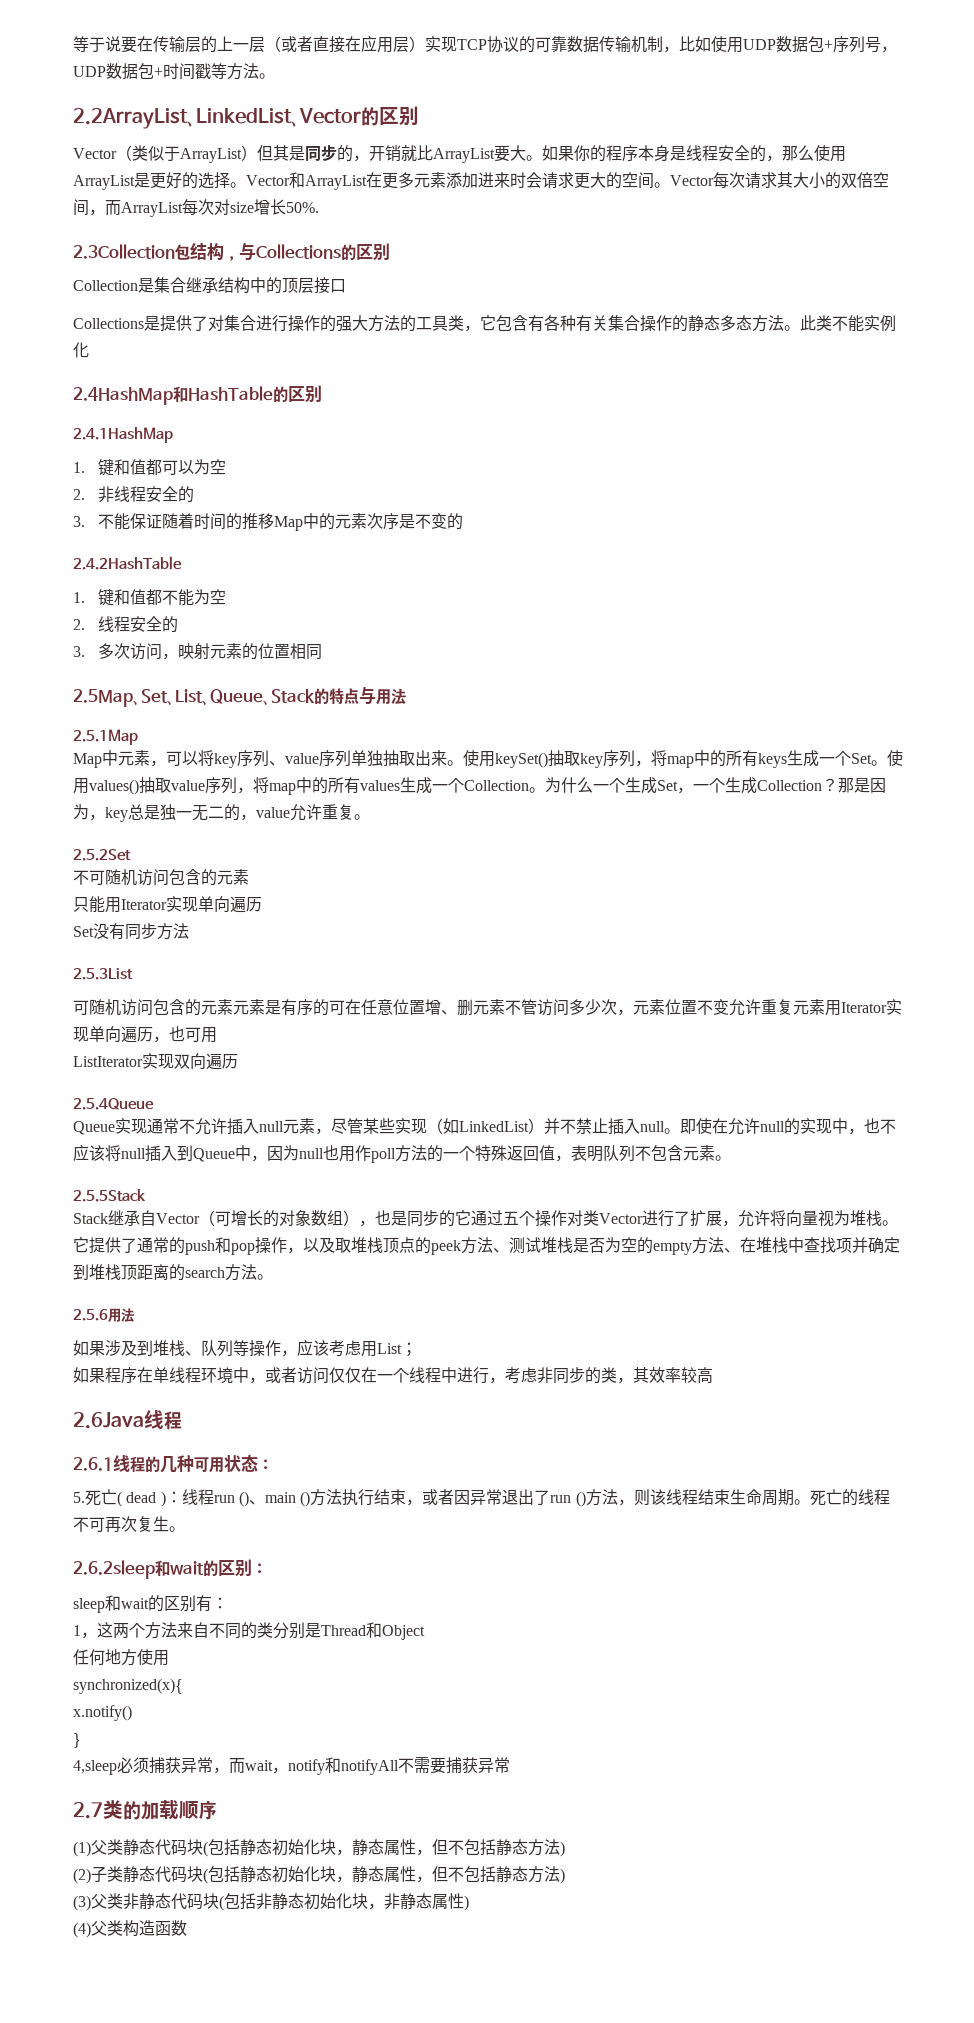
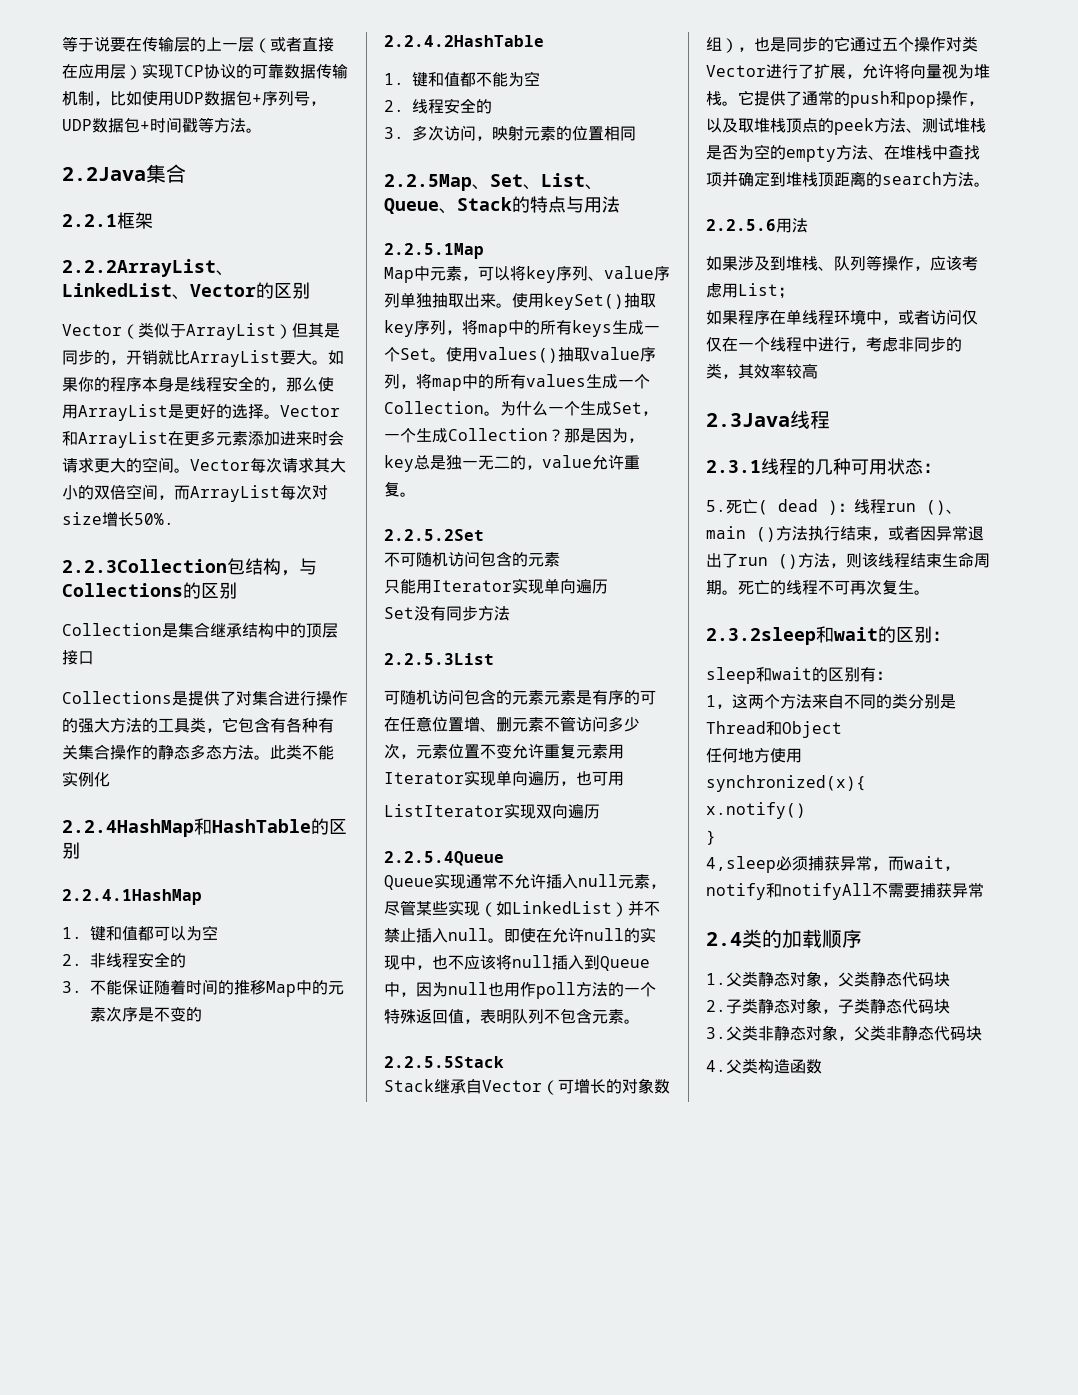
- 2.2ArrayList、LinkedList、Vector的区别
+ 2.2Java集合
+ 2.2.1框架
+ 2.2.2ArrayList、LinkedList、Vector的区别
- 2.3Collection包结构，与Collections的区别
+ 2.2.3Collection包结构，与Collections的区别
- 2.4HashMap和HashTable的区别
+ 2.2.4HashMap和HashTable的区别
- 2.4.1HashMap
+ 2.2.4.1HashMap
- 2.4.2HashTable
+ 2.2.4.2HashTable
- 2.5Map、Set、List、Queue、Stack的特点与用法
+ 2.2.5Map、Set、List、Queue、Stack的特点与用法
- 2.5.1Map
+ 2.2.5.1Map
- 2.5.2Set
+ 2.2.5.2Set
- 2.5.3List
+ 2.2.5.3List
- 2.5.4Queue
+ 2.2.5.4Queue
- 2.5.5Stack
+ 2.2.5.5Stack
- 2.5.6用法
+ 2.2.5.6用法
- 2.6Java线程
+ 2.3Java线程
- 2.6.1线程的几种可用状态：
+ 2.3.1线程的几种可用状态：
- 2.6.2sleep和wait的区别：
+ 2.3.2sleep和wait的区别：
- 2.7类的加载顺序
+ 2.4类的加载顺序
- (1)父类静态代码块(包括静态初始化块，静态属性，但不包括静态方法)
- (2)子类静态代码块(包括静态初始化块，静态属性，但不包括静态方法)
- (3)父类非静态代码块(包括非静态初始化块，非静态属性)
- (4)父类构造函数
+ 1.父类静态对象，父类静态代码块
+ 2.子类静态对象，子类静态代码块
+ 3.父类非静态对象，父类非静态代码块
+ 4.父类构造函数

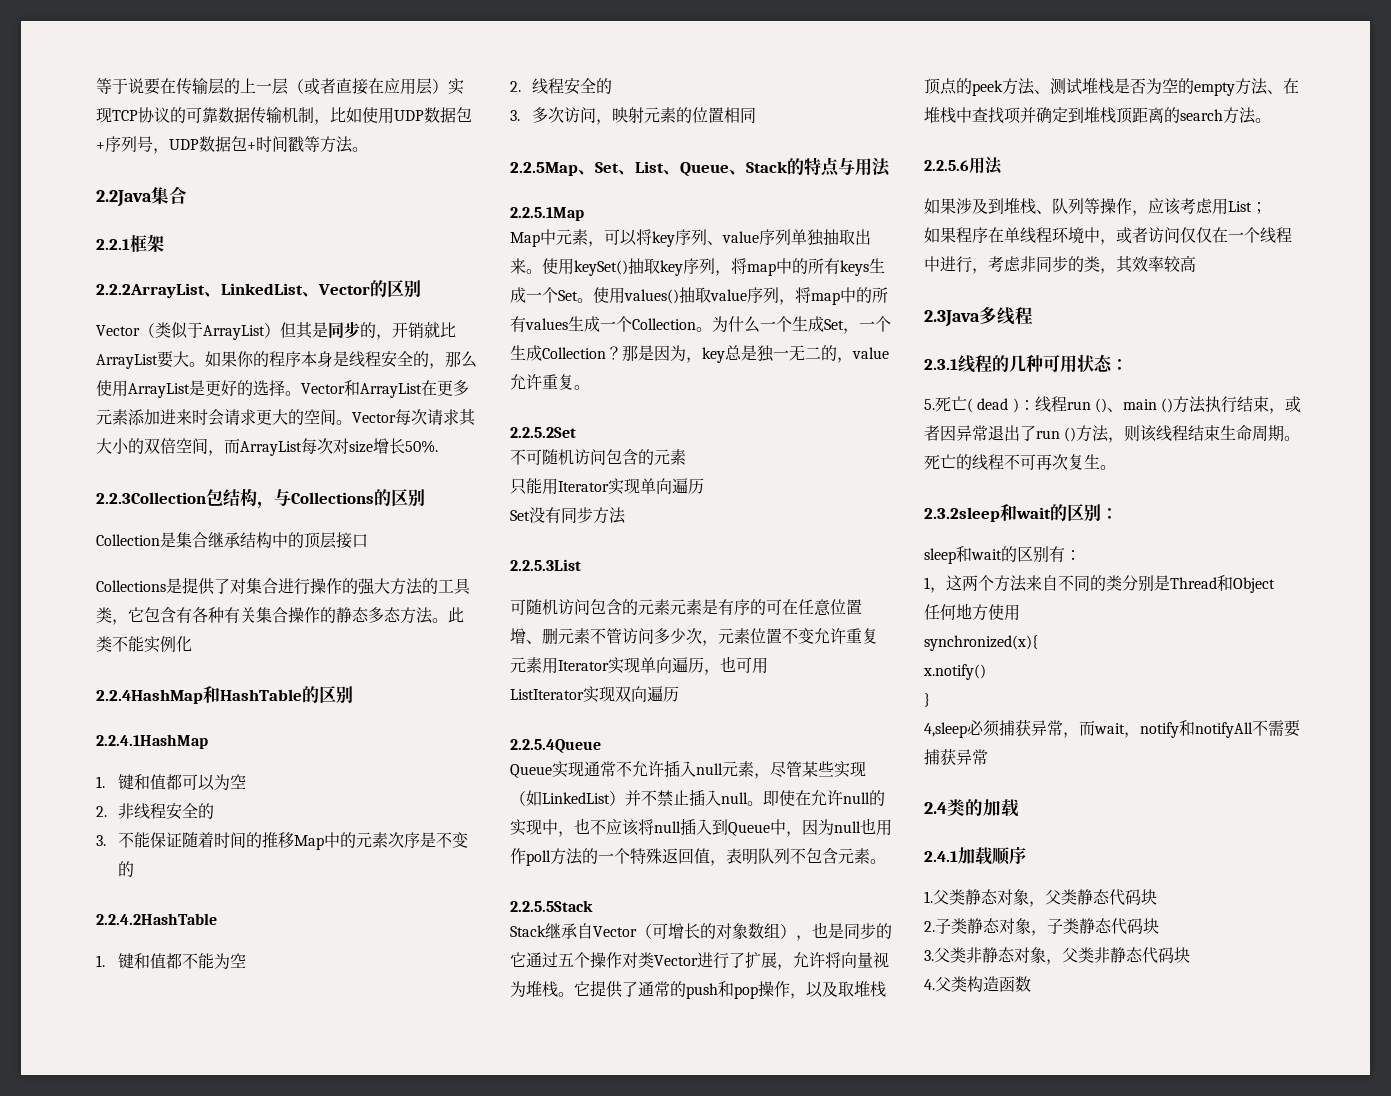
- 2.3Java线程
+ 2.3Java多线程
- 2.4类的加载顺序
+ 2.4类的加载
+ 2.4.1加载顺序

